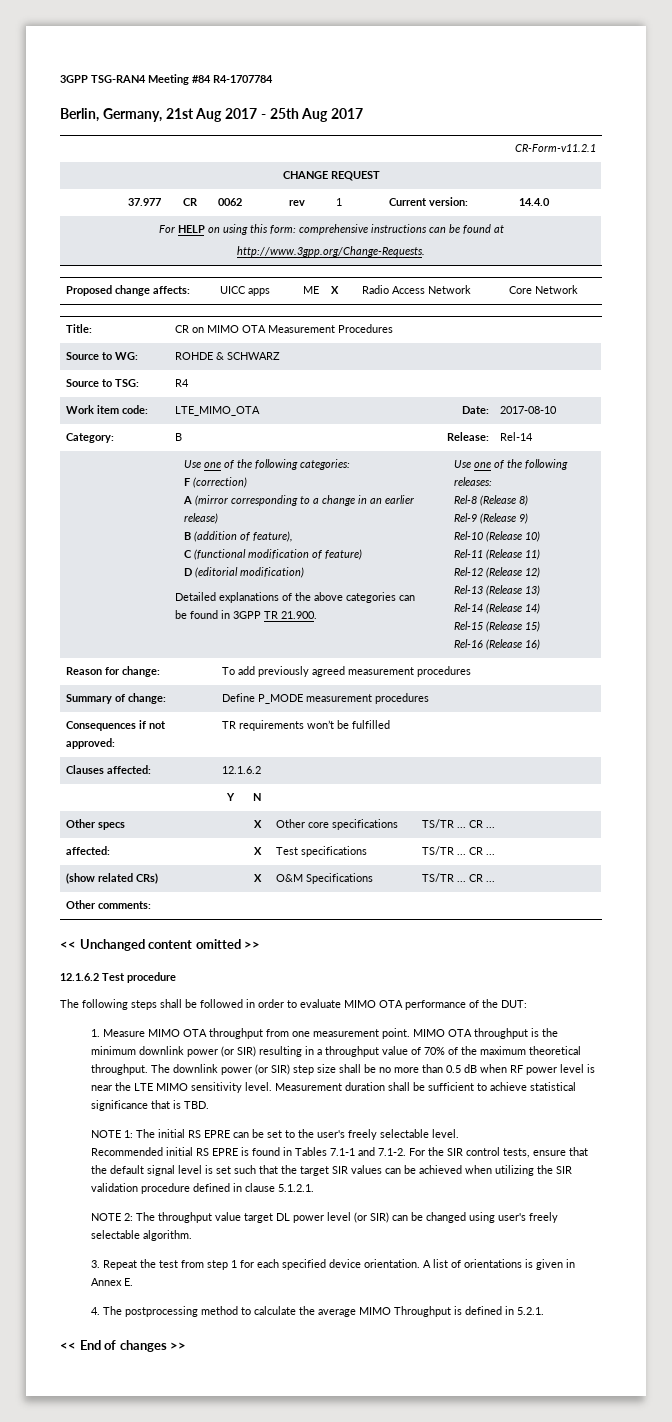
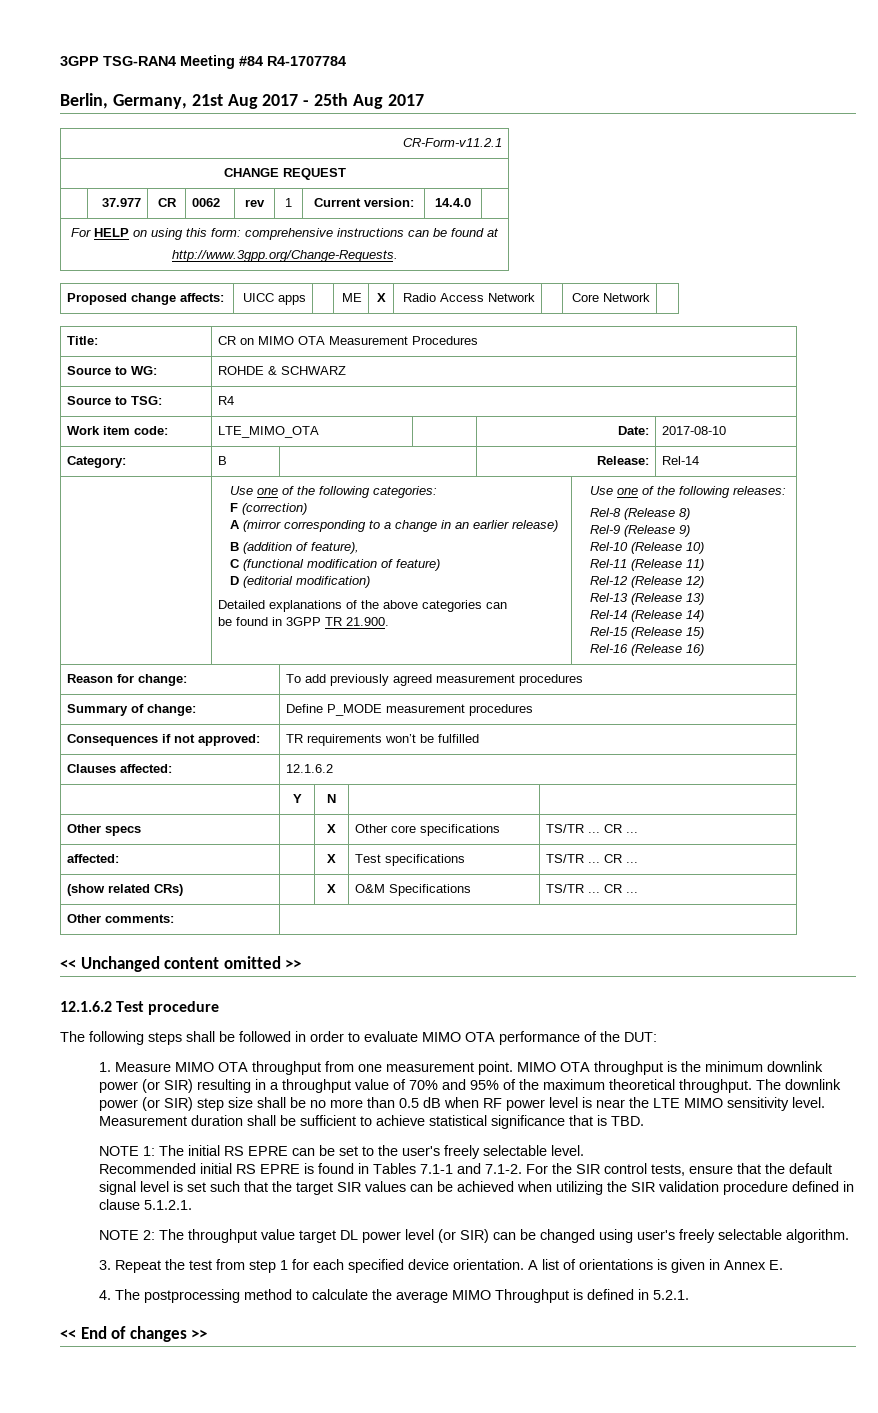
- MIMO OTA throughput is the minimum downlink power (or SIR) resulting in a throughput value of 70% of the maximum theoretical throughput.
+ MIMO OTA throughput is the minimum downlink power (or SIR) resulting in a throughput value of 70% and 95% of the maximum theoretical throughput.

